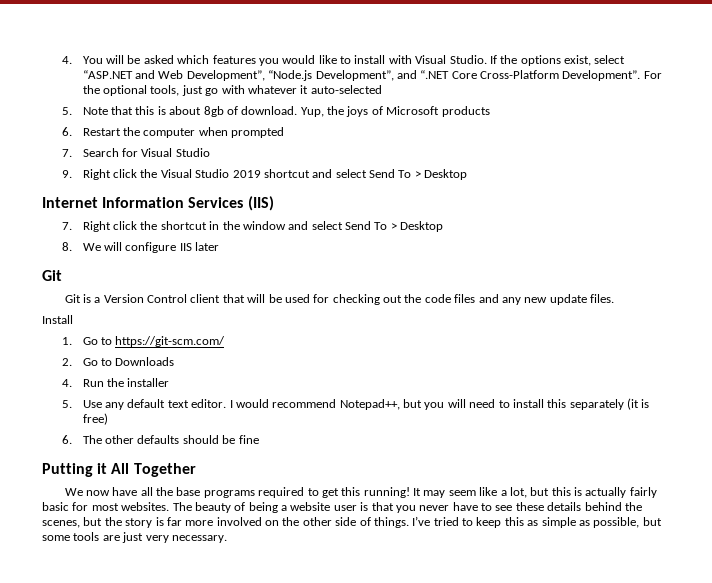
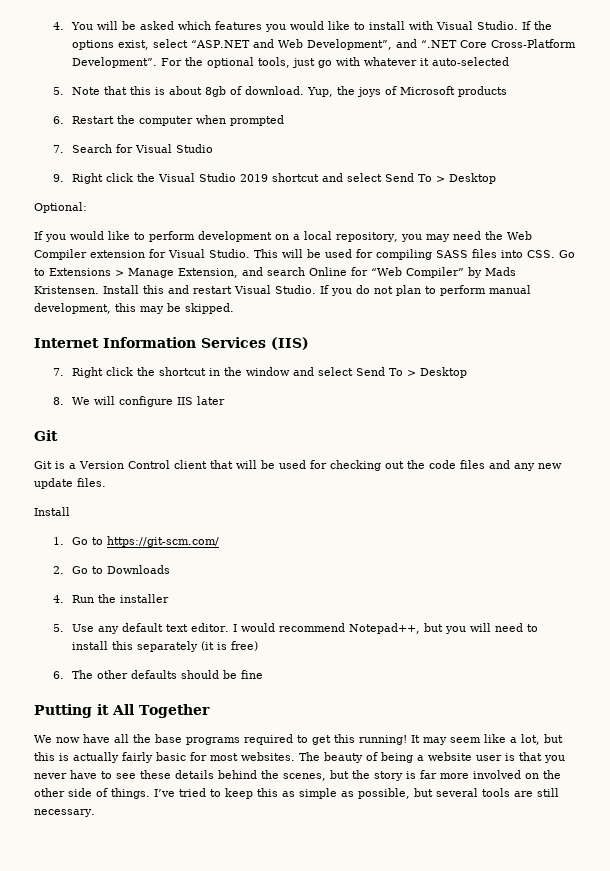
- If the options exist, select “ASP.NET and Web Development”, “Node.js Development”, and “.NET Core Cross-Platform Development”.
+ If the options exist, select “ASP.NET and Web Development”, and “.NET Core Cross-Platform Development”.
+ Optional:
+ If you would like to perform development on a local repository, you may need the Web Compiler extension for Visual Studio. This will be used for compiling SASS files into CSS. Go to Extensions > Manage Extension, and search Online for “Web Compiler” by Mads Kristensen. Install this and restart Visual Studio. If you do not plan to perform manual development, this may be skipped.
- I’ve tried to keep this as simple as possible, but some tools are just very necessary.
+ I’ve tried to keep this as simple as possible, but several tools are still necessary.

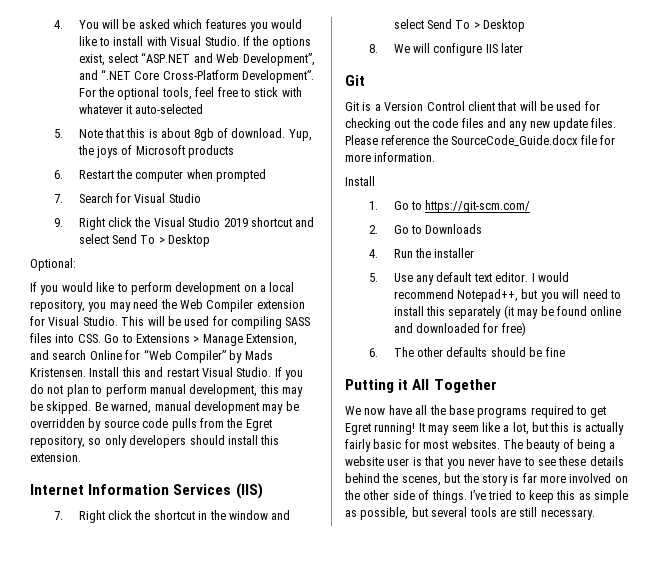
- For the optional tools, just go with whatever it auto-selected
+ For the optional tools, feel free to stick with whatever it auto-selected
+ Be warned, manual development may be overridden by source code pulls from the Egret repository, so only developers should install this extension.
+ Please reference the SourceCode_Guide.docx file for more information.
- I would recommend Notepad++, but you will need to install this separately (it is free)
+ I would recommend Notepad++, but you will need to install this separately (it may be found online and downloaded for free)
- We now have all the base programs required to get this running!
+ We now have all the base programs required to get Egret running!

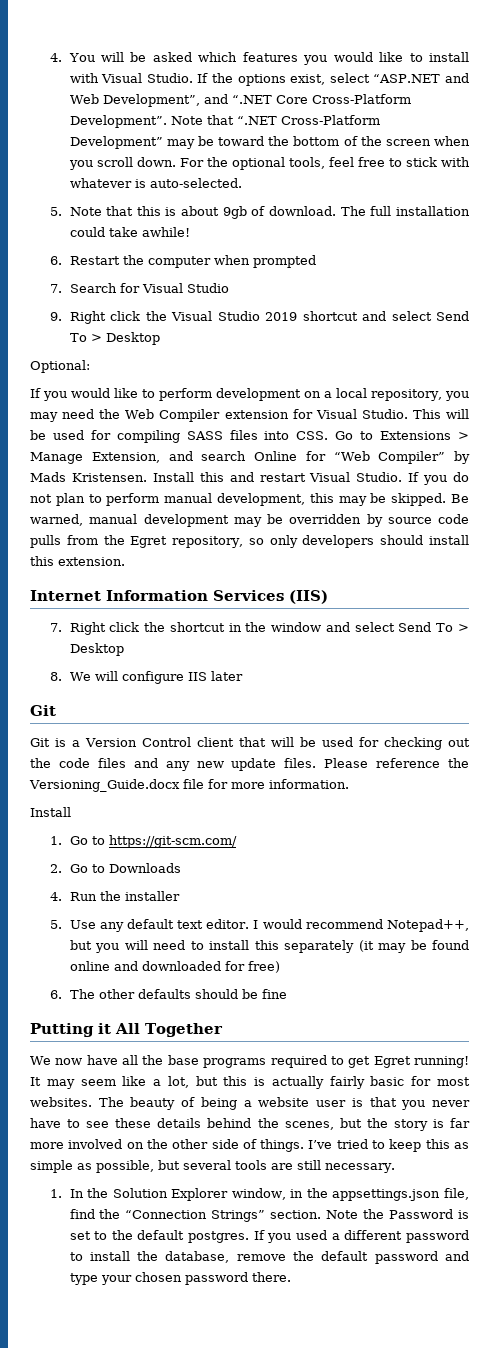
+ Note that “.NET Cross-Platform Development” may be toward the bottom of the screen when you scroll down.
- For the optional tools, feel free to stick with whatever it auto-selected
+ For the optional tools, feel free to stick with whatever is auto-selected.
- 5. Note that this is about 8gb of download.
+ 5. Note that this is about 9gb of download.
- Yup, the joys of Microsoft products
+ The full installation could take awhile!
- Please reference the SourceCode_Guide.docx file for more information.
+ Please reference the Versioning_Guide.docx file for more information.
+ 1. In the Solution Explorer window, in the appsettings.json file, find the “Connection Strings” section. Note the Password is set to the default postgres. If you used a different password to install the database, remove the default password and type your chosen password there.

